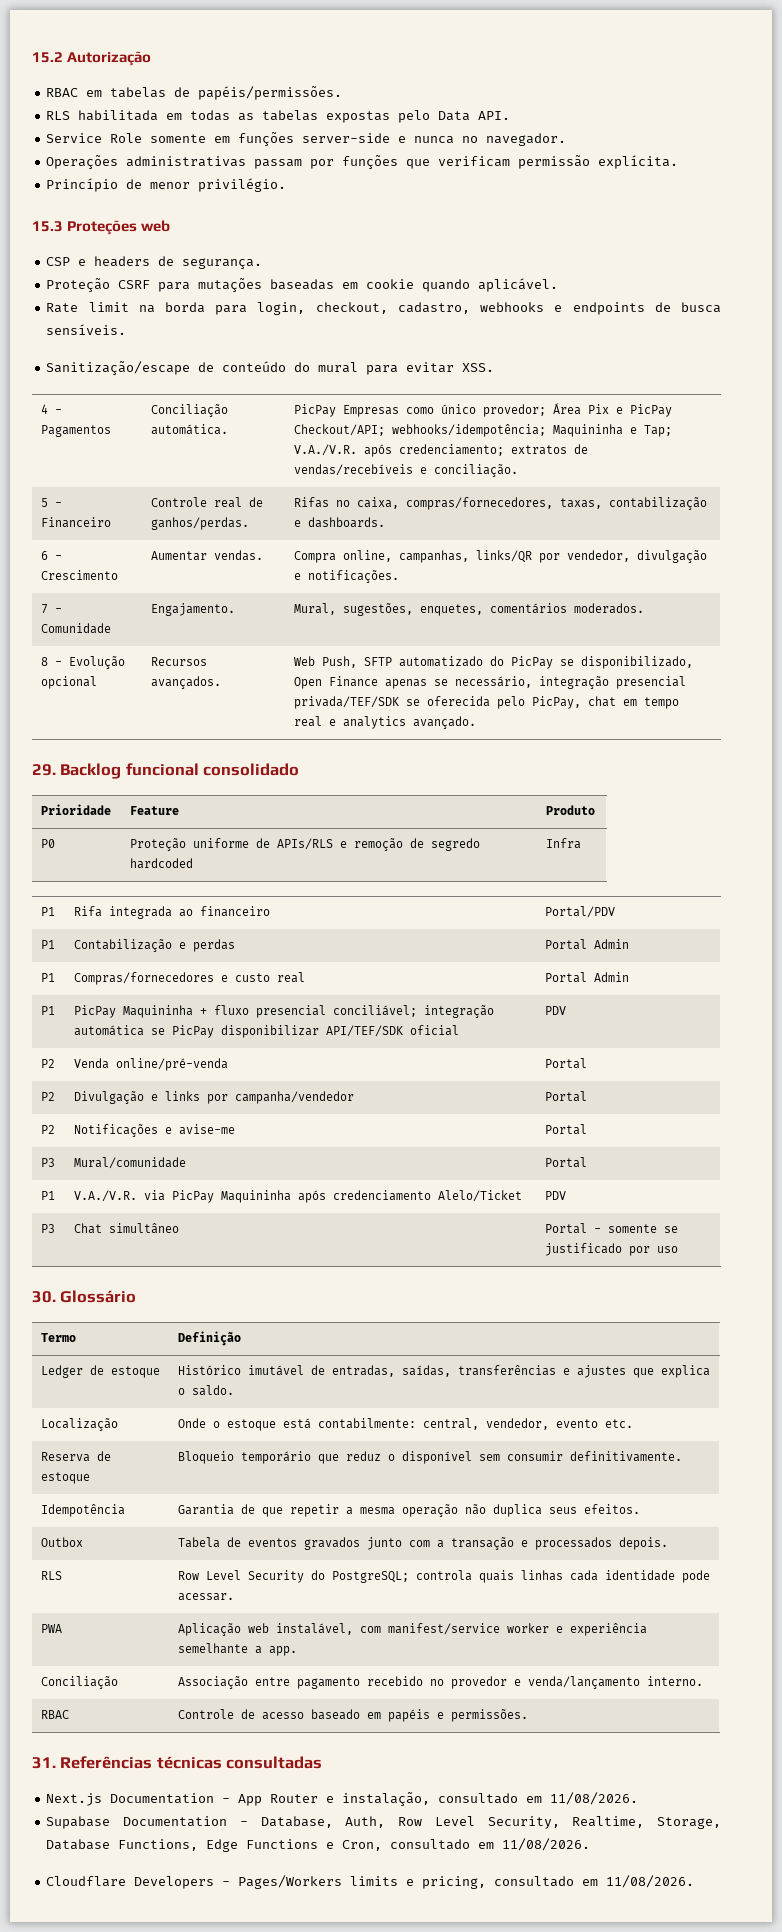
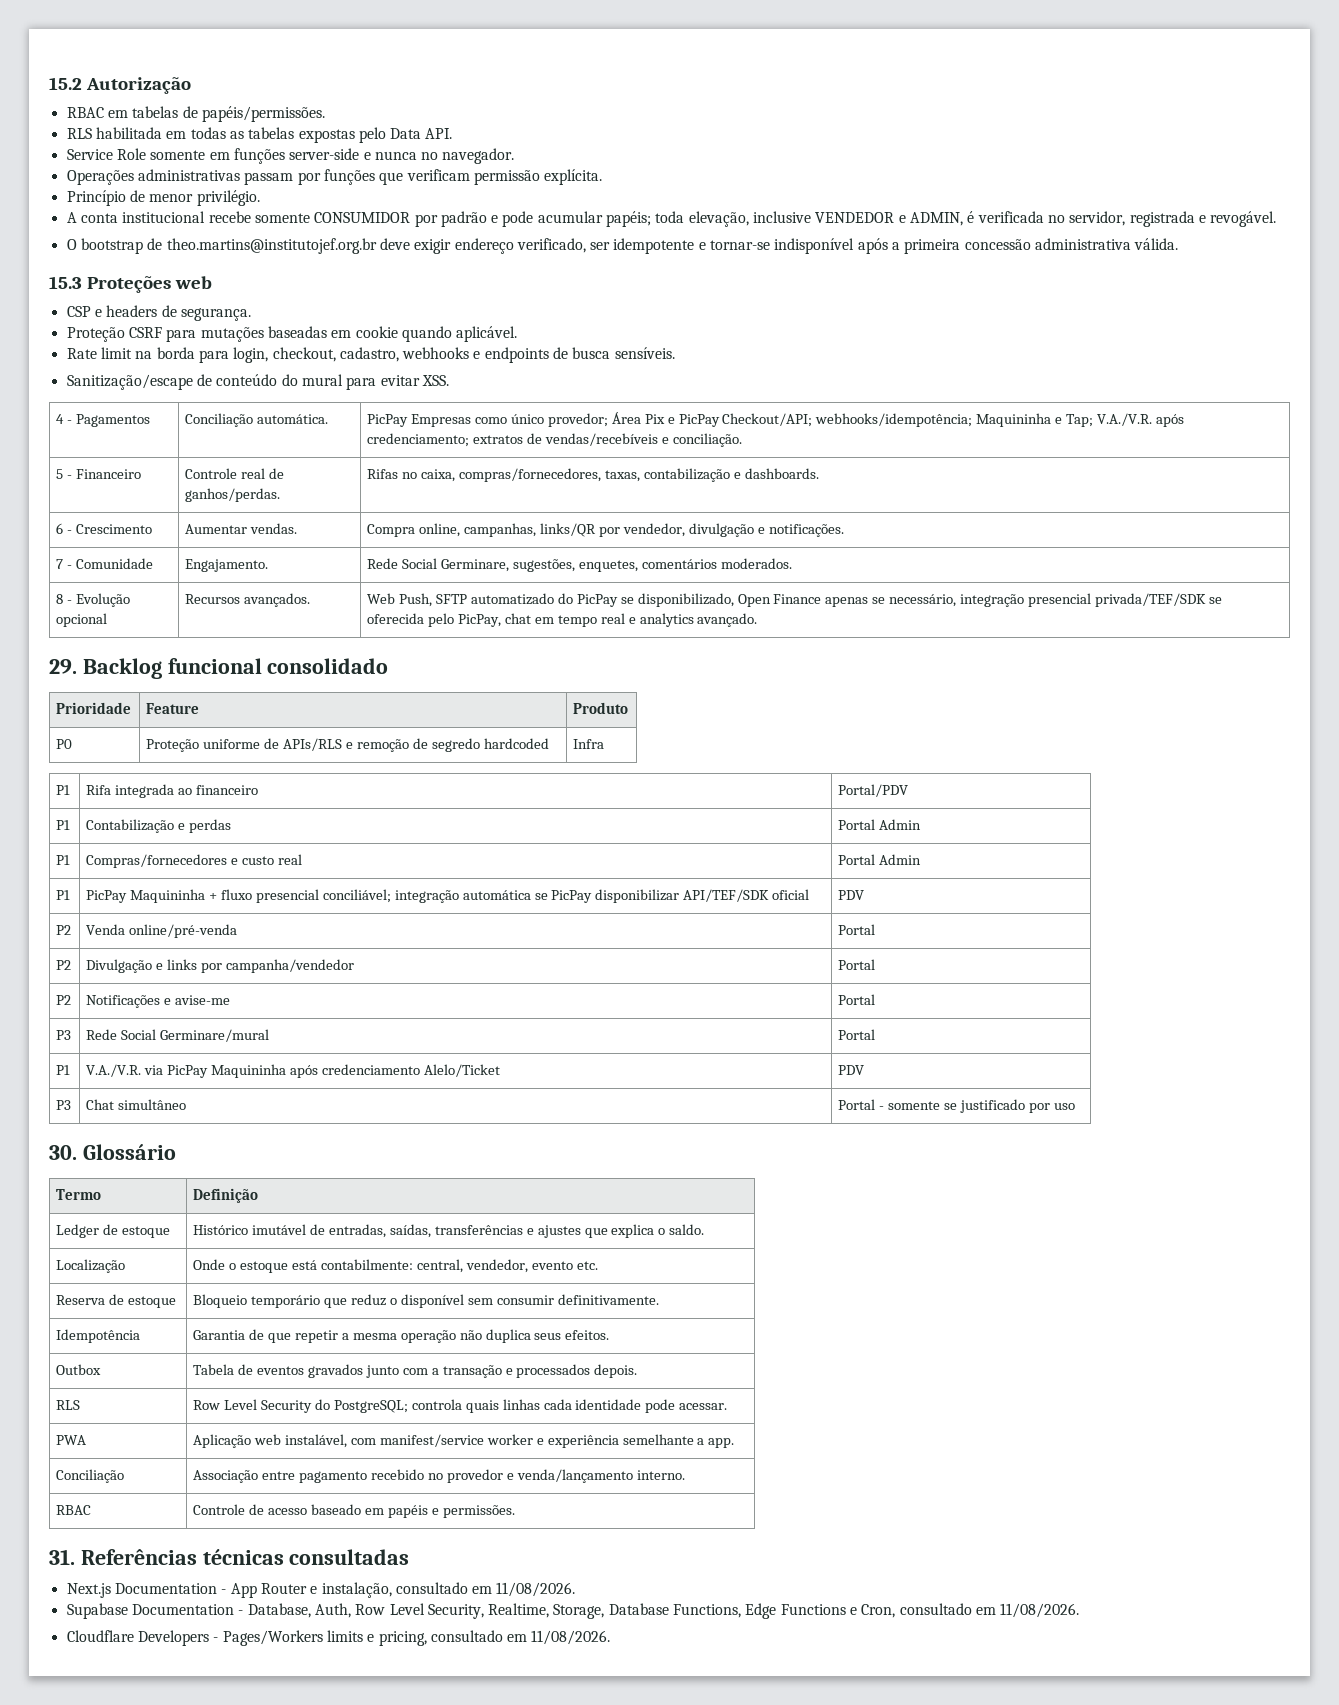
+ A conta institucional recebe somente CONSUMIDOR por padrão e pode acumular papéis; toda elevação, inclusive VENDEDOR e ADMIN, é verificada no servidor, registrada e revogável.
+ O bootstrap de theo.martins@institutojef.org.br deve exigir endereço verificado, ser idempotente e tornar-se indisponível após a primeira concessão administrativa válida.
- 7 - Comunidade | Engajamento. | Mural, sugestões, enquetes, comentários moderados.
+ 7 - Comunidade | Engajamento. | Rede Social Germinare, sugestões, enquetes, comentários moderados.
- P3 | Mural/comunidade | Portal
+ P3 | Rede Social Germinare/mural | Portal

